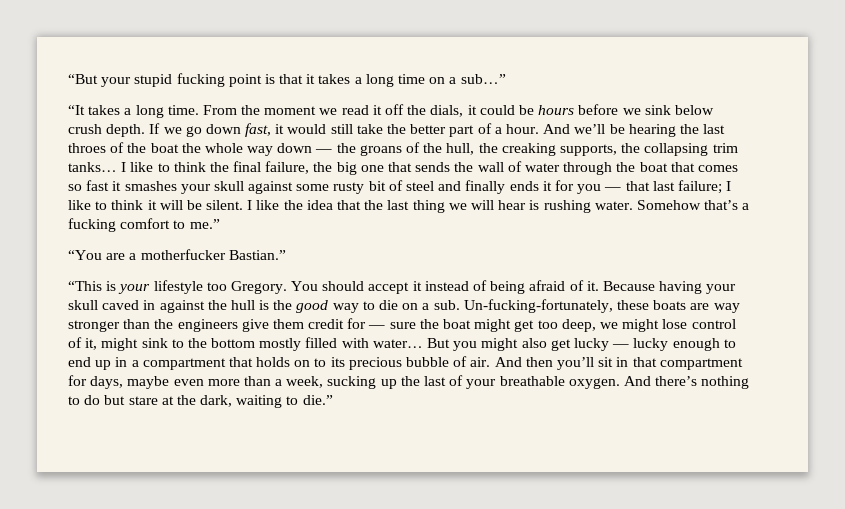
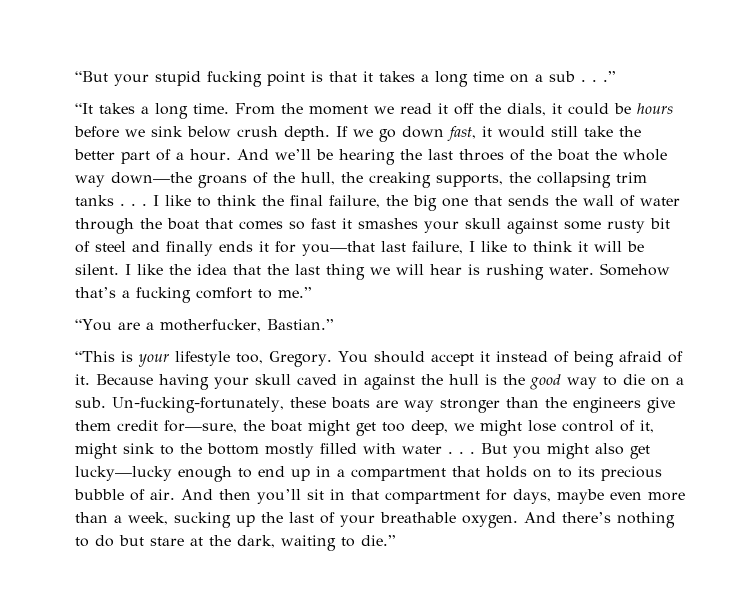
- “But your stupid fucking point is that it takes a long time on a sub…”
+ “But your stupid fucking point is that it takes a long time on a sub . . .”
- And we’ll be hearing the last throes of the boat the whole way down — the groans of the hull, the creaking supports, the collapsing trim tanks…
+ And we’ll be hearing the last throes of the boat the whole way down—the groans of the hull, the creaking supports, the collapsing trim tanks . . .
- I like to think the final failure, the big one that sends the wall of water through the boat that comes so fast it smashes your skull against some rusty bit of steel and finally ends it for you — that last failure; I like to think it will be silent.
+ I like to think the final failure, the big one that sends the wall of water through the boat that comes so fast it smashes your skull against some rusty bit of steel and finally ends it for you—that last failure, I like to think it will be silent.
- “You are a motherfucker Bastian.”
+ “You are a motherfucker, Bastian.”
- “This is your lifestyle too Gregory.
+ “This is your lifestyle too, Gregory.
- Un-fucking-fortunately, these boats are way stronger than the engineers give them credit for — sure the boat might get too deep, we might lose control of it, might sink to the bottom mostly filled with water…
+ Un-fucking-fortunately, these boats are way stronger than the engineers give them credit for—sure, the boat might get too deep, we might lose control of it, might sink to the bottom mostly filled with water . . .
- But you might also get lucky — lucky enough to end up in a compartment that holds on to its precious bubble of air.
+ But you might also get lucky—lucky enough to end up in a compartment that holds on to its precious bubble of air.

